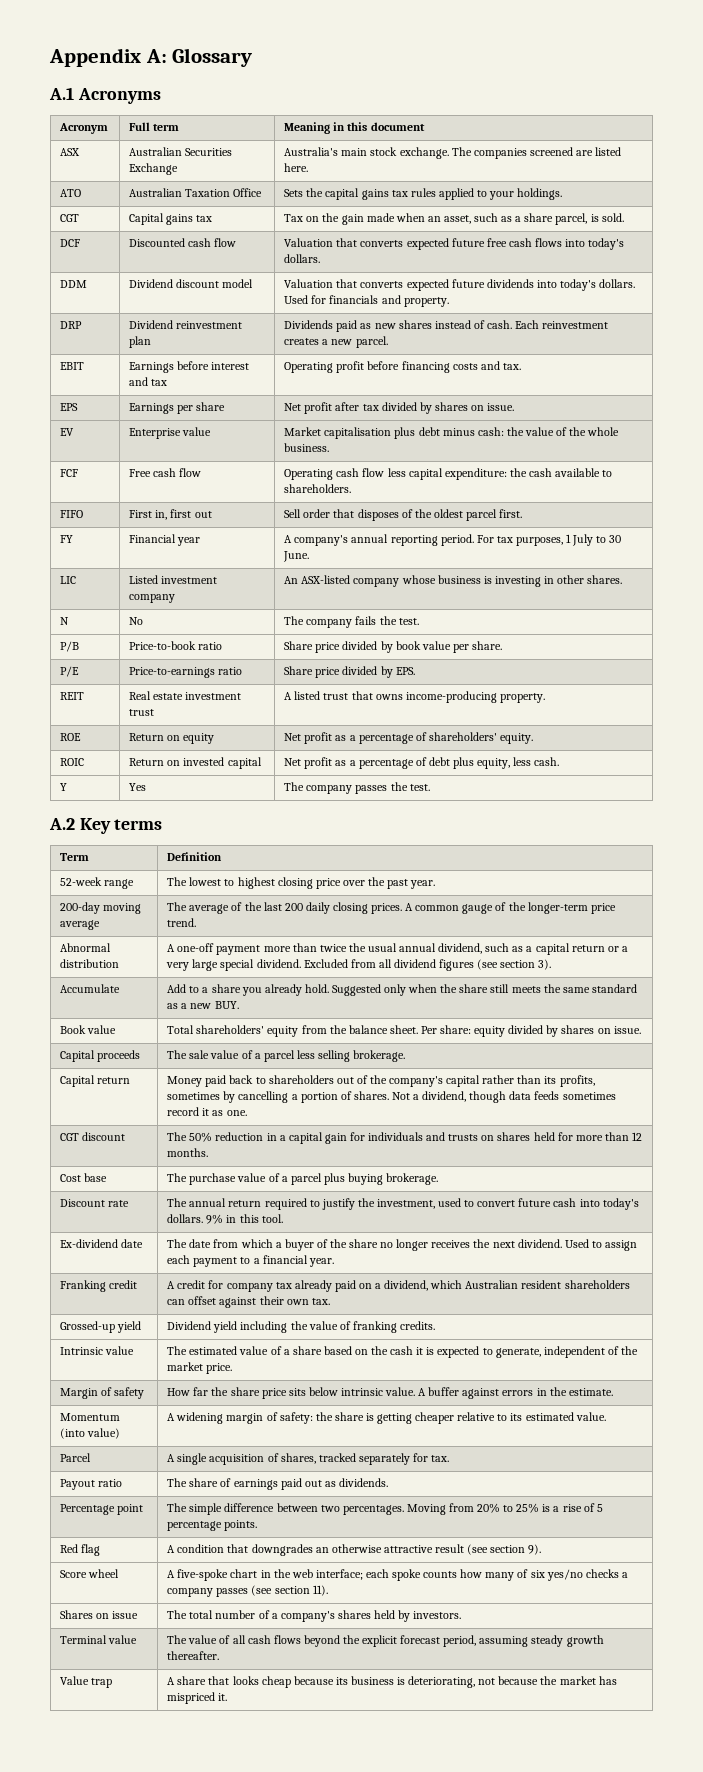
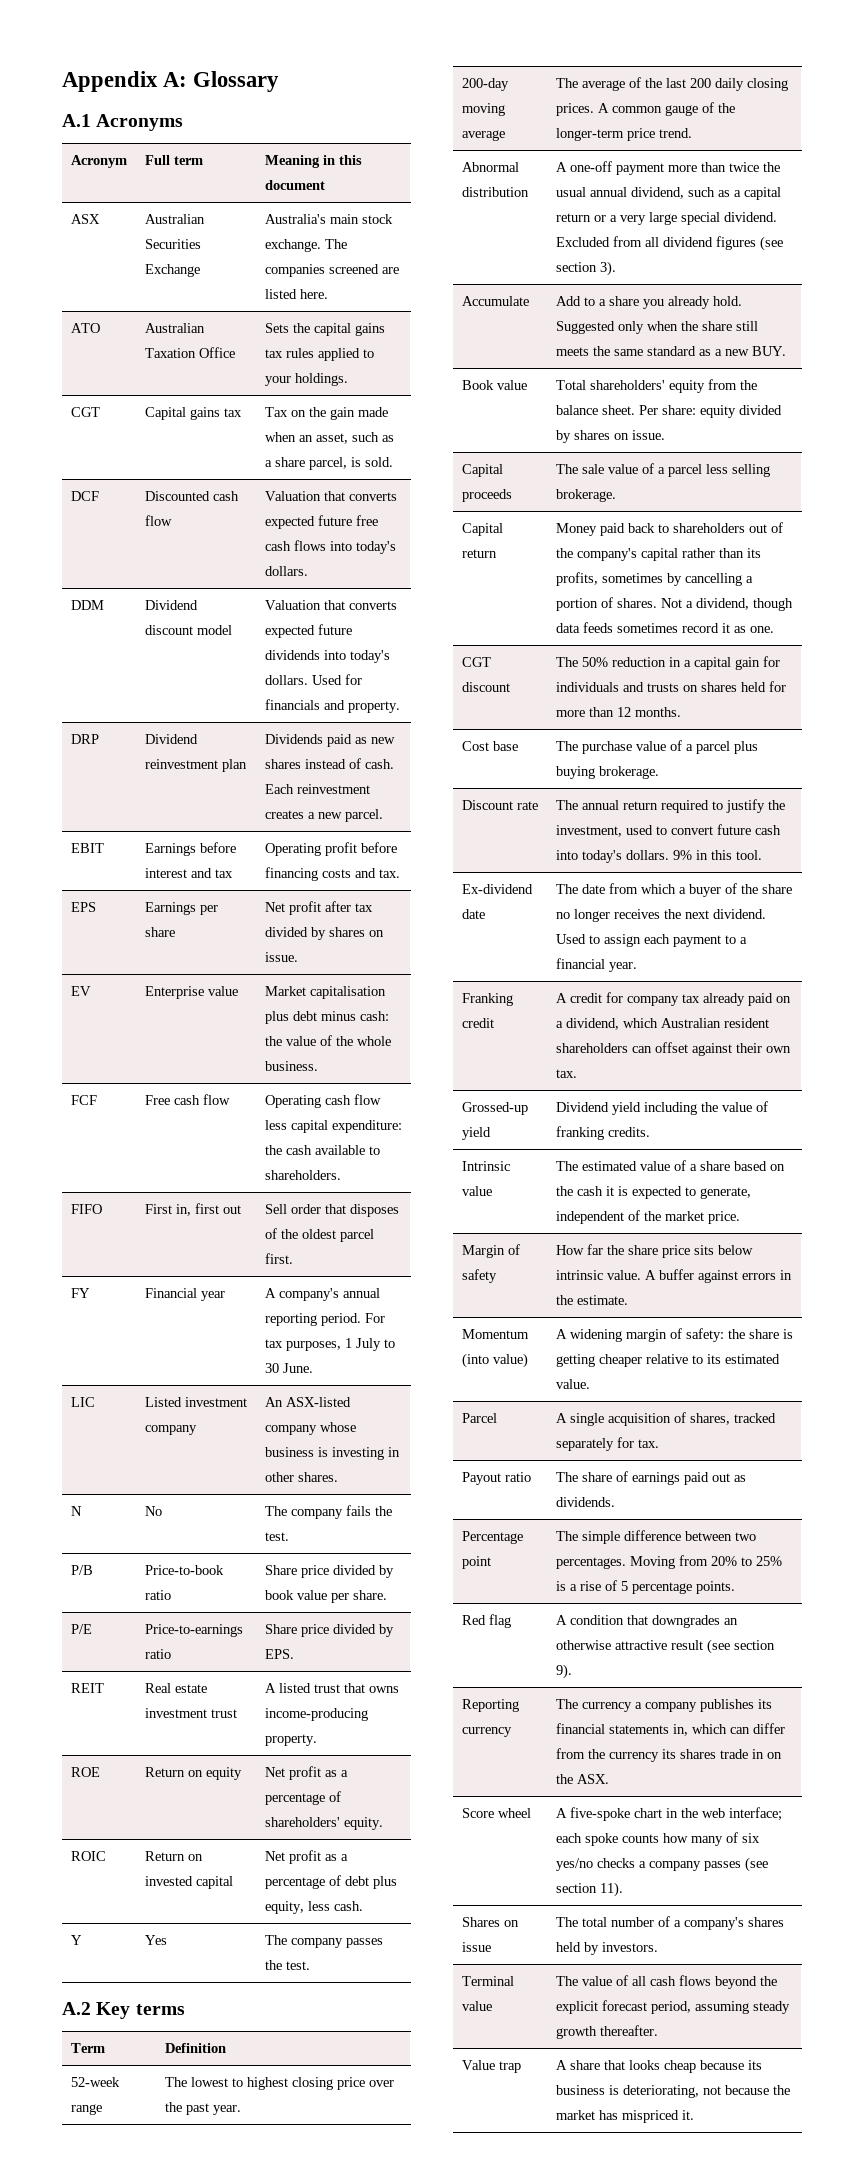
+ Reporting currency | The currency a company publishes its financial statements in, which can differ from the currency its shares trade in on the ASX.

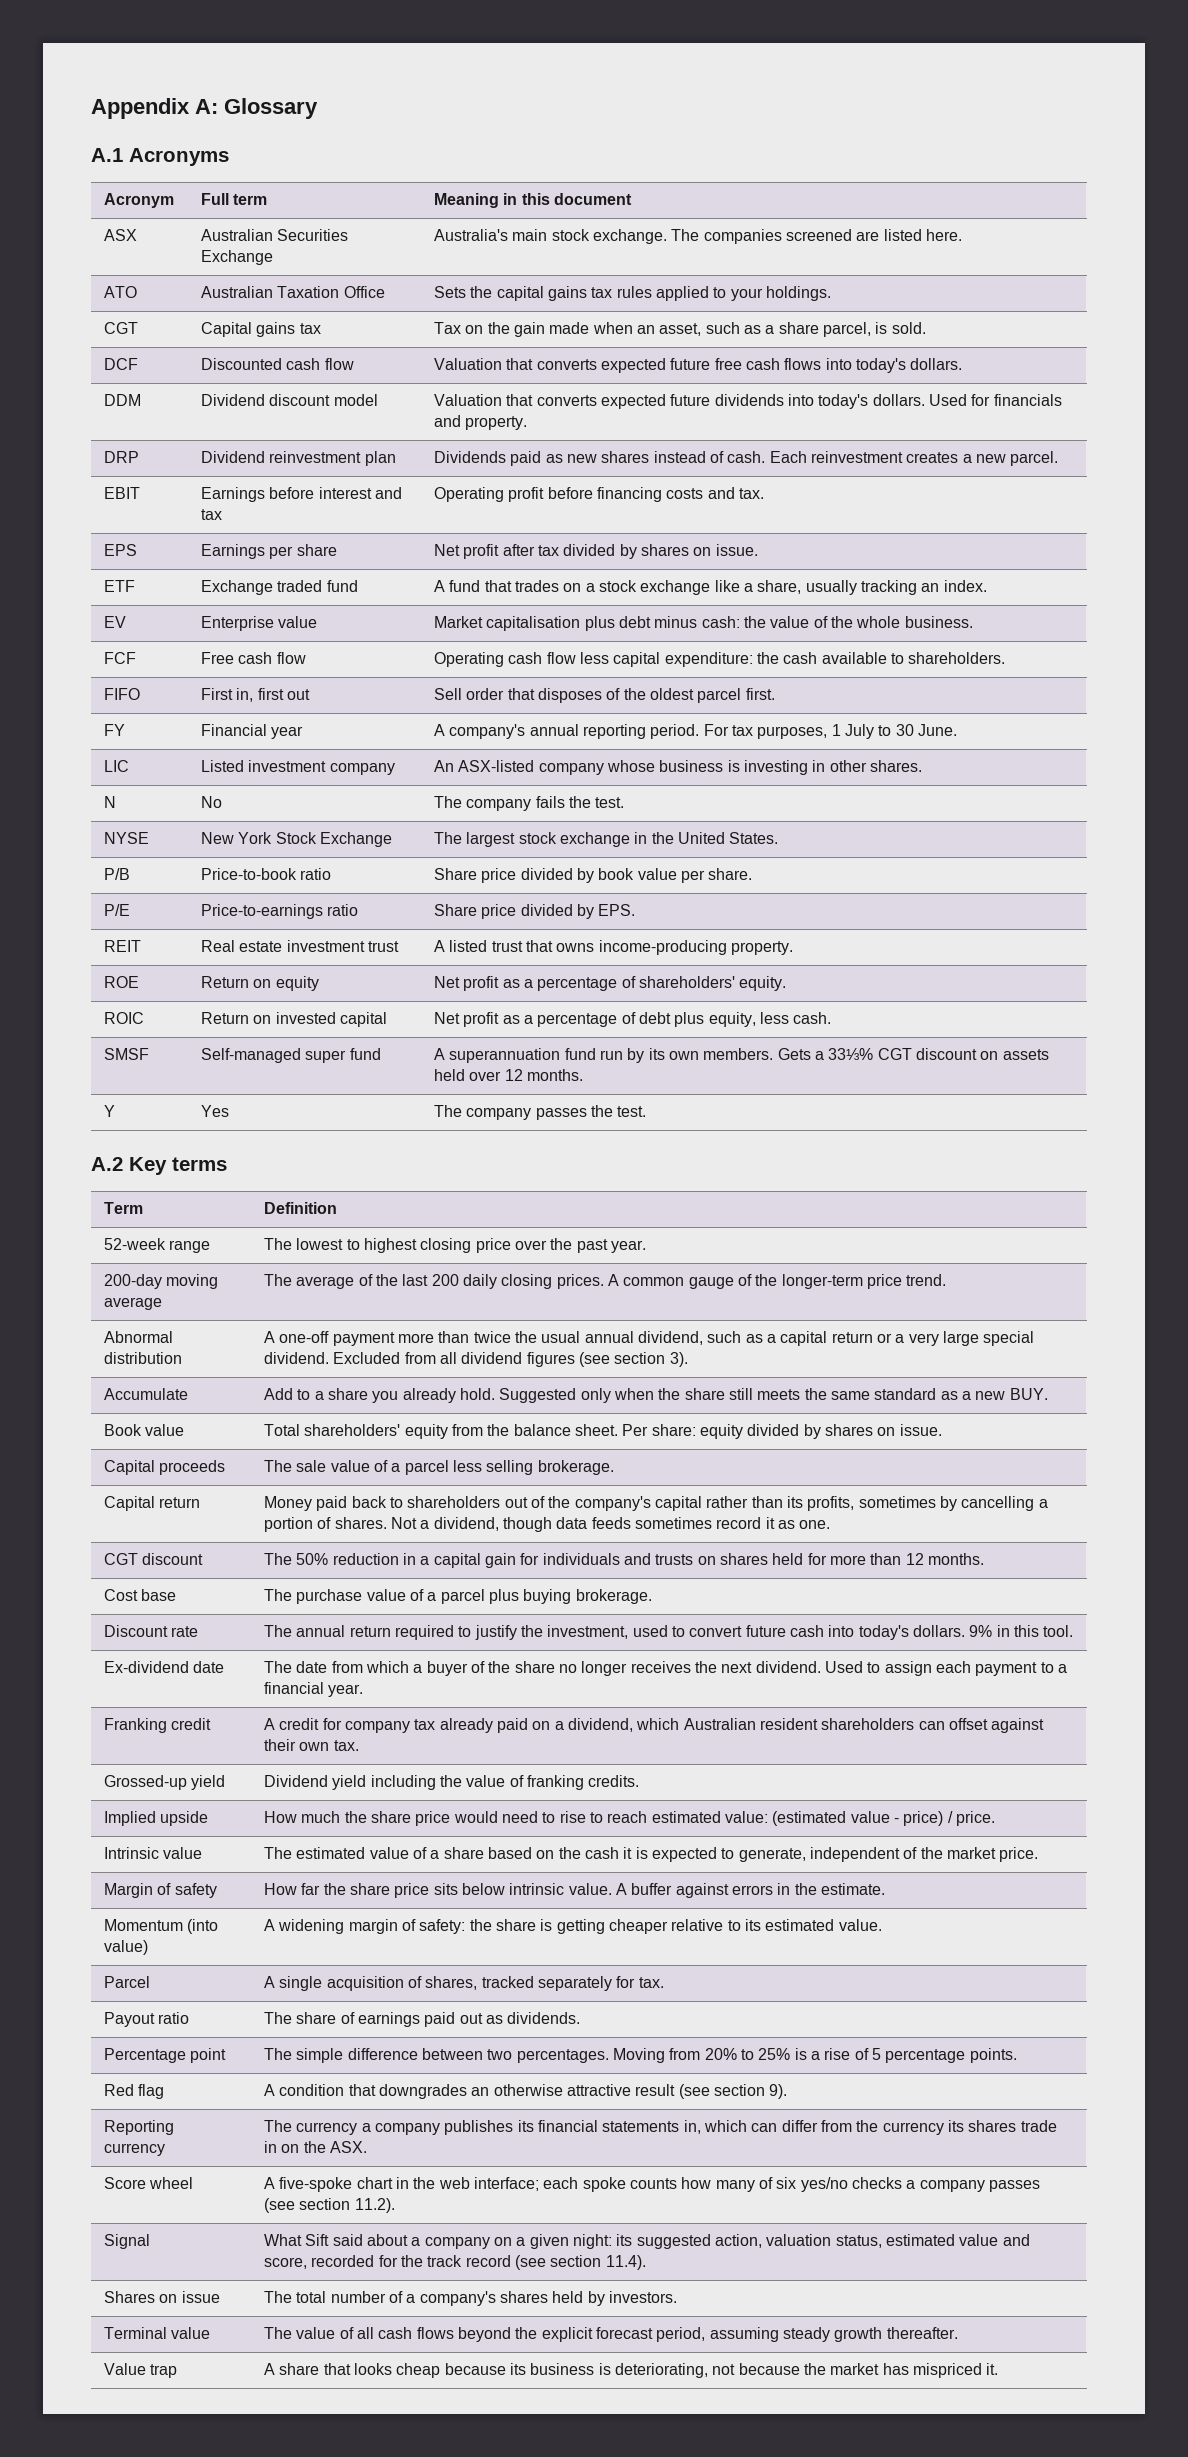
+ ETF | Exchange traded fund | A fund that trades on a stock exchange like a share, usually tracking an index.
+ NYSE | New York Stock Exchange | The largest stock exchange in the United States.
+ SMSF | Self-managed super fund | A superannuation fund run by its own members. Gets a 33⅓% CGT discount on assets held over 12 months.
+ Implied upside | How much the share price would need to rise to reach estimated value: (estimated value - price) / price.
- Score wheel | A five-spoke chart in the web interface; each spoke counts how many of six yes/no checks a company passes (see section 11).
+ Score wheel | A five-spoke chart in the web interface; each spoke counts how many of six yes/no checks a company passes (see section 11.2).
+ Signal | What Sift said about a company on a given night: its suggested action, valuation status, estimated value and score, recorded for the track record (see section 11.4).

